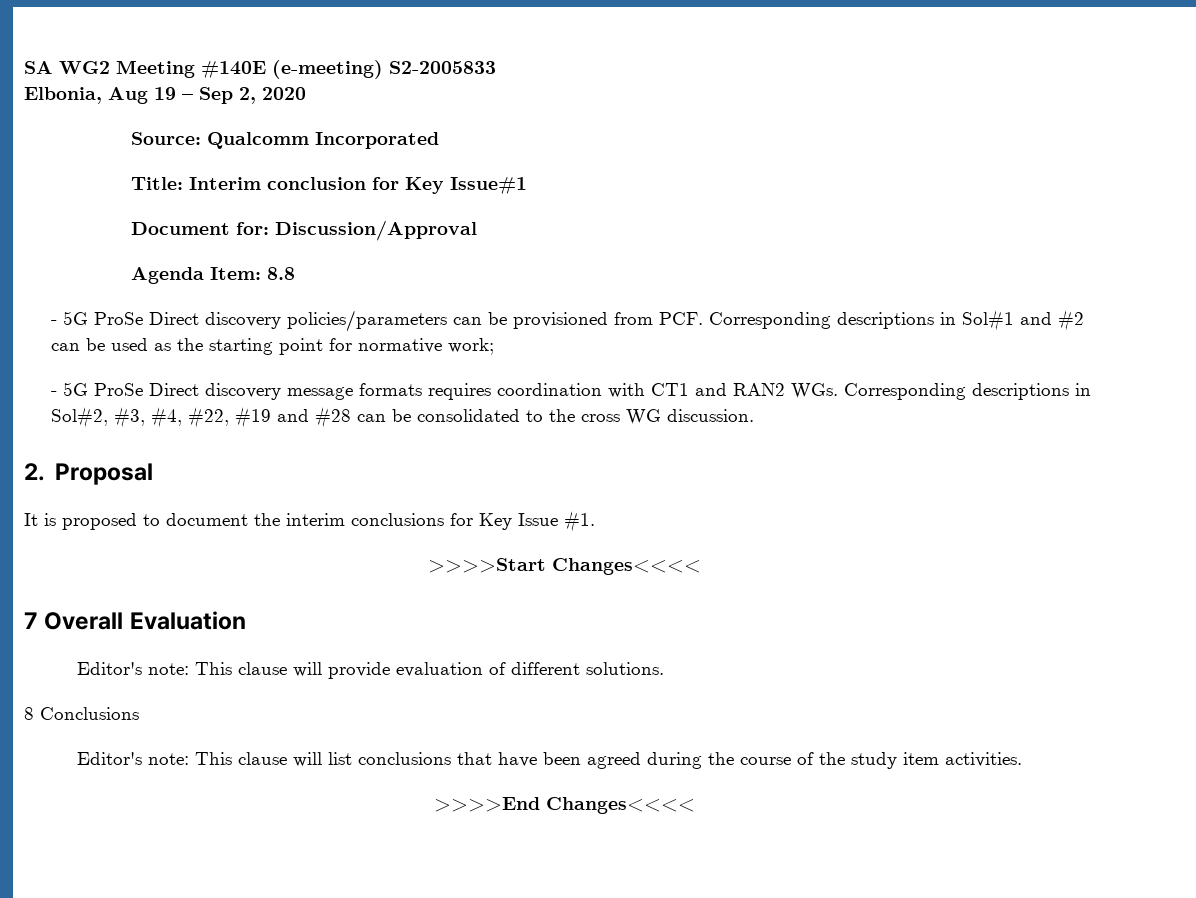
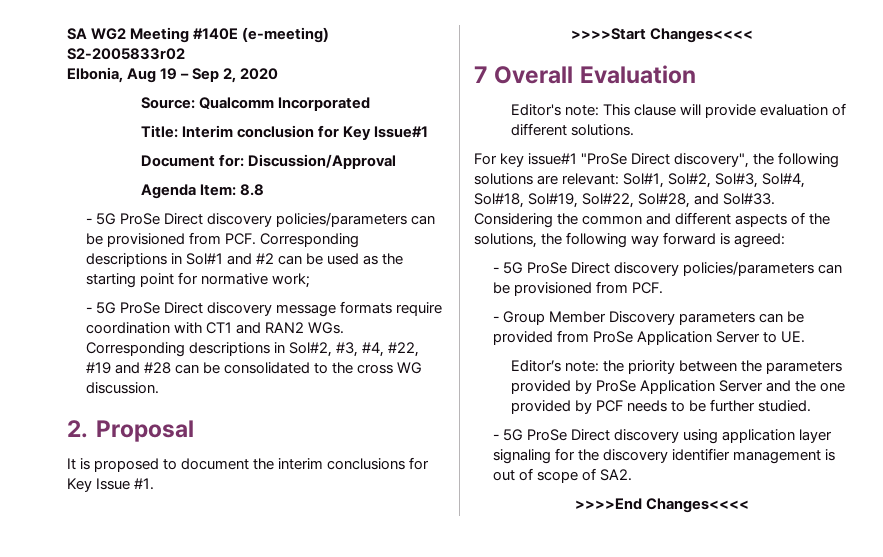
- SA WG2 Meeting #140E (e-meeting) S2-2005833
+ SA WG2 Meeting #140E (e-meeting) S2-2005833r02
- - 5G ProSe Direct discovery message formats requires coordination with CT1 and RAN2 WGs. Corresponding descriptions in Sol#2, #3, #4, #22, #19 and #28 can be consolidated to the cross WG discussion.
+ - 5G ProSe Direct discovery message formats require coordination with CT1 and RAN2 WGs. Corresponding descriptions in Sol#2, #3, #4, #22, #19 and #28 can be consolidated to the cross WG discussion.
- 8 Conclusions
- Editor's note: This clause will list conclusions that have been agreed during the course of the study item activities.
+ For key issue#1 "ProSe Direct discovery", the following solutions are relevant: Sol#1, Sol#2, Sol#3, Sol#4, Sol#18, Sol#19, Sol#22, Sol#28, and Sol#33. Considering the common and different aspects of the solutions, the following way forward is agreed:
+ - 5G ProSe Direct discovery policies/parameters can be provisioned from PCF.
+ - Group Member Discovery parameters can be provided from ProSe Application Server to UE.
+ Editor’s note: the priority between the parameters provided by ProSe Application Server and the one provided by PCF needs to be further studied.
+ - 5G ProSe Direct discovery using application layer signaling for the discovery identifier management is out of scope of SA2.

